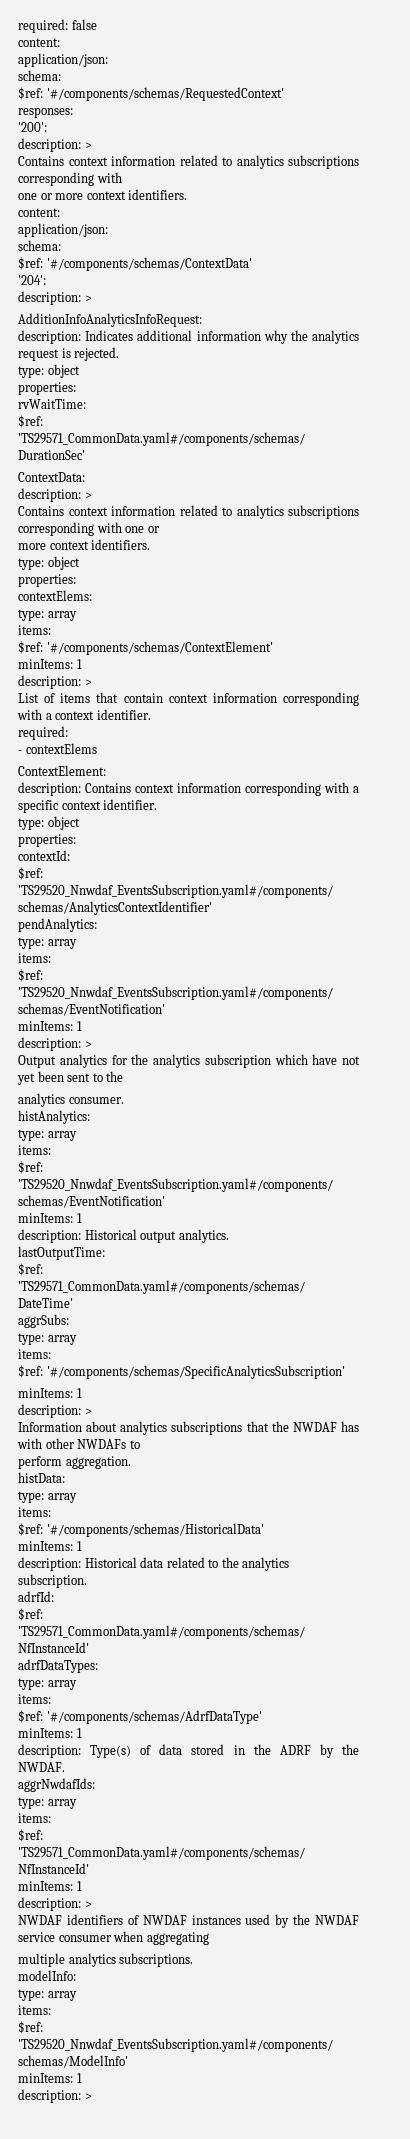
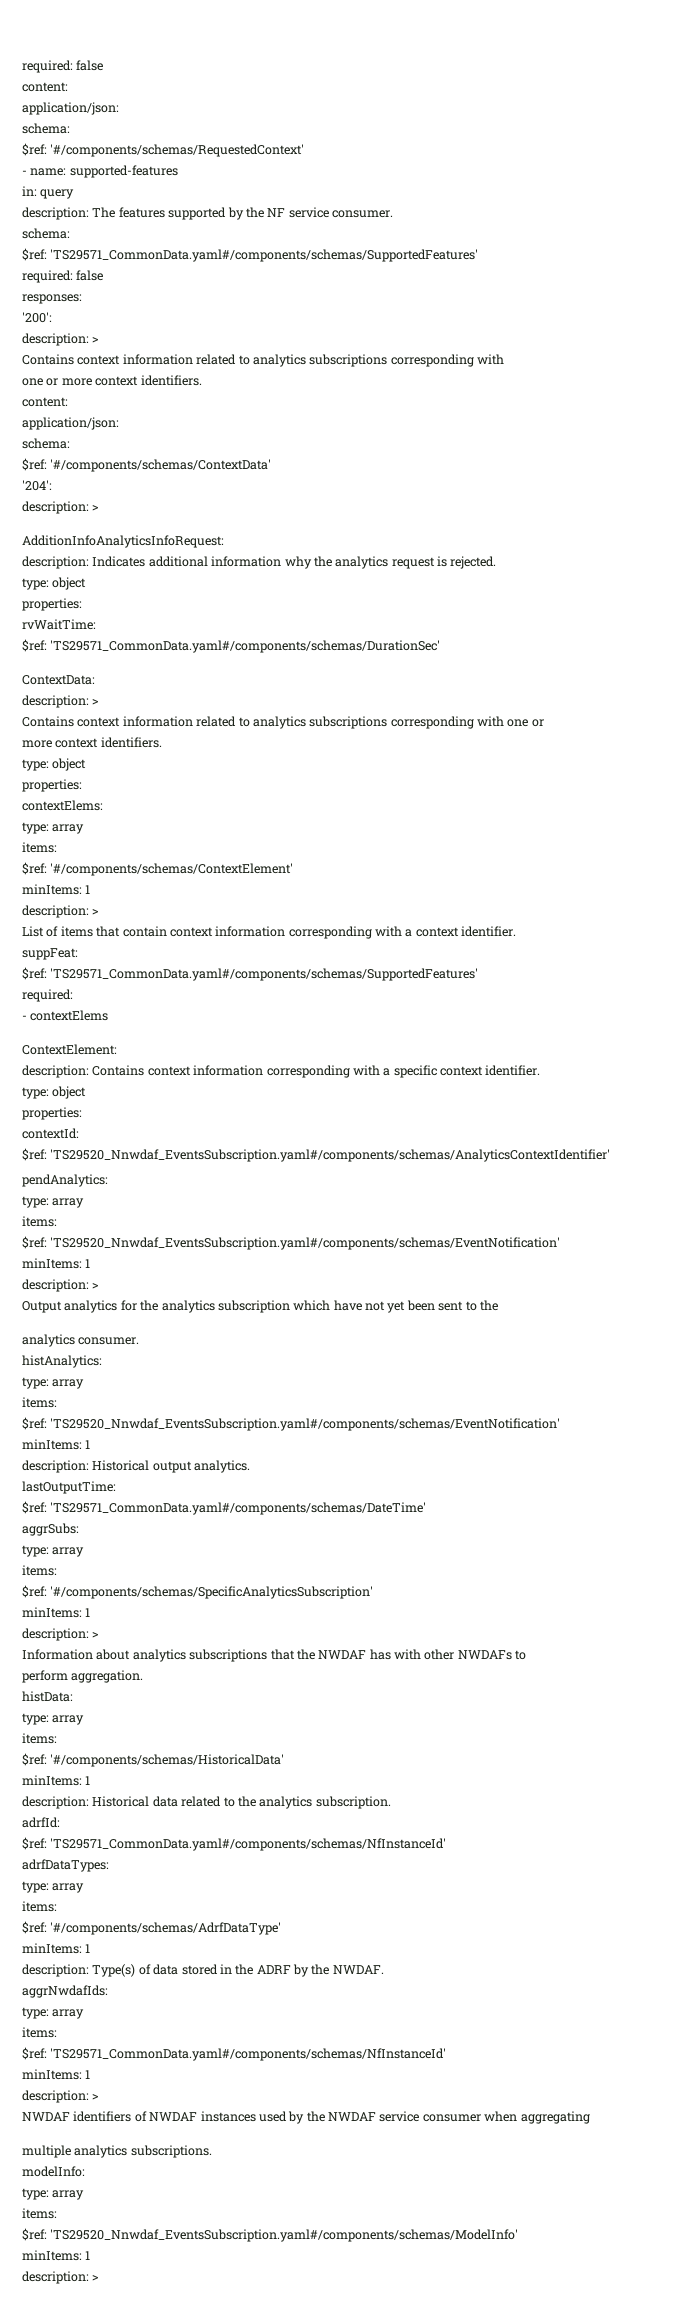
+ - name: supported-features
+ in: query
+ description: The features supported by the NF service consumer.
+ schema:
+ $ref: 'TS29571_CommonData.yaml#/components/schemas/SupportedFeatures'
+ required: false
+ suppFeat:
+ $ref: 'TS29571_CommonData.yaml#/components/schemas/SupportedFeatures'

